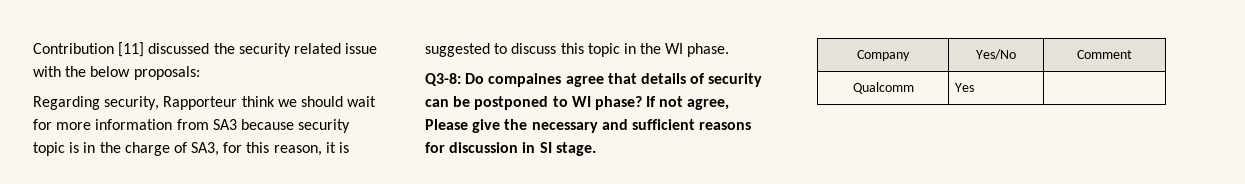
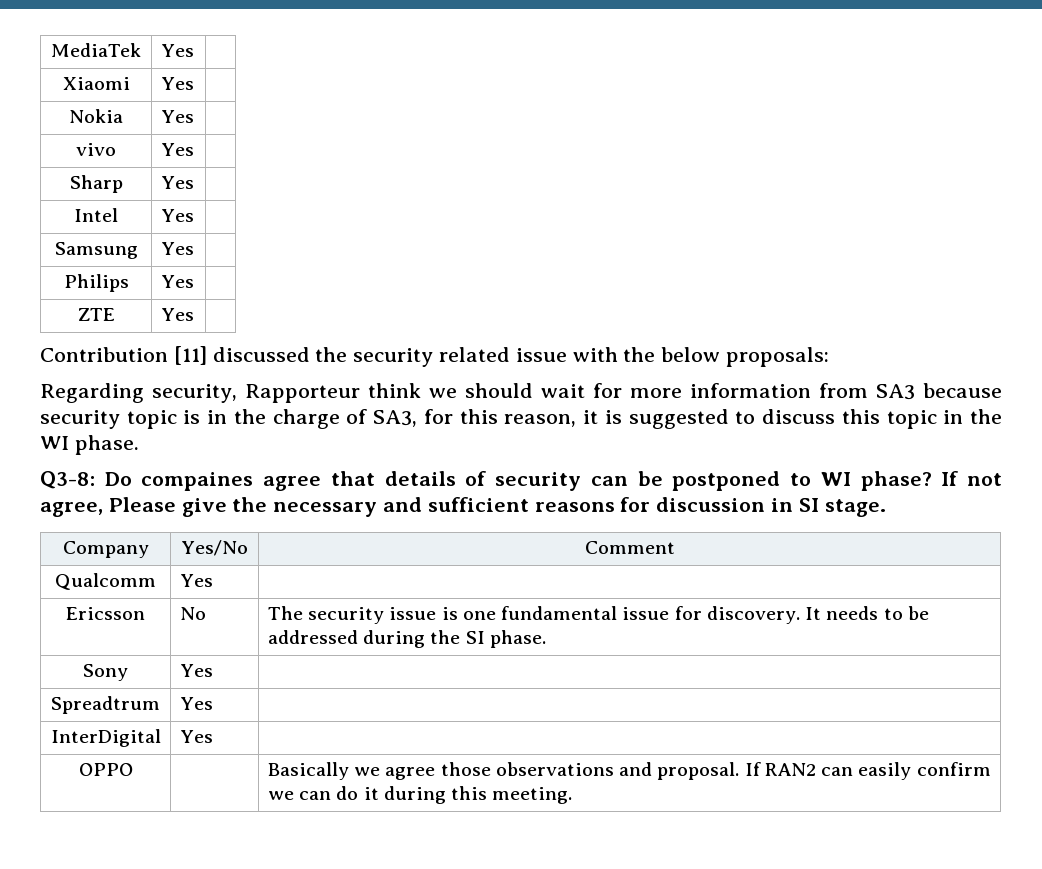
+ MediaTek | Yes |
+ Xiaomi | Yes |
+ Nokia | Yes |
+ vivo | Yes |
+ Sharp | Yes |
+ Intel | Yes |
+ Samsung | Yes |
+ Philips | Yes |
+ ZTE | Yes |
+ Ericsson | No | The security issue is one fundamental issue for discovery. It needs to be addressed during the SI phase.
+ Sony | Yes |
+ Spreadtrum | Yes |
+ InterDigital | Yes |
+ OPPO | | Basically we agree those observations and proposal. If RAN2 can easily confirm we can do it during this meeting.

